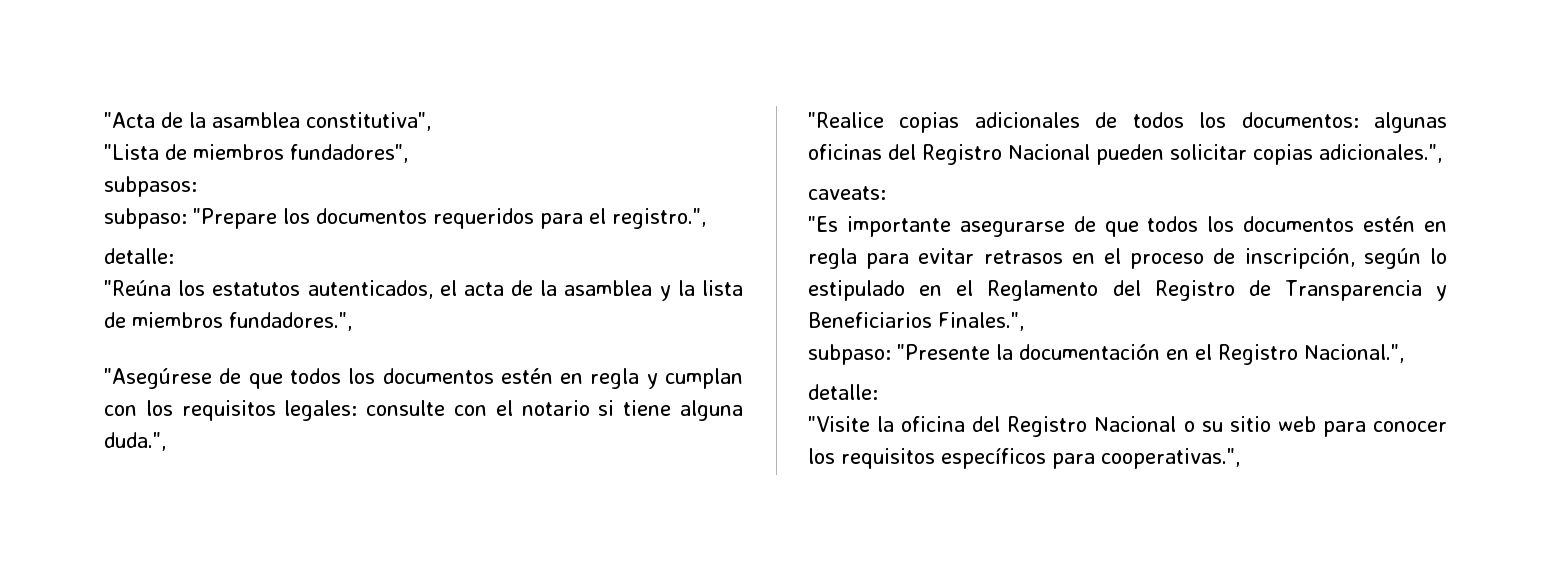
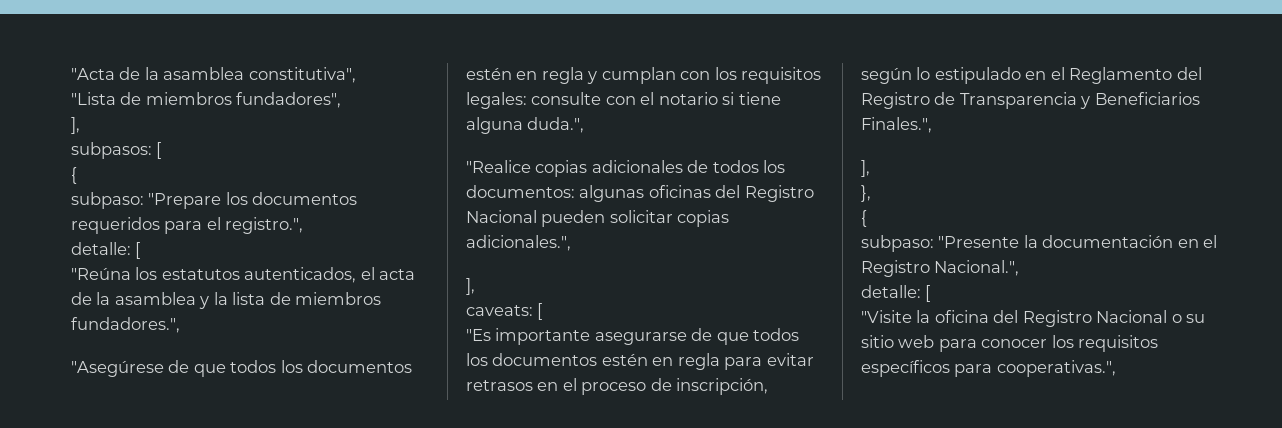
  "Lista de miembros fundadores",
+ ],
- subpasos:
+ subpasos: [
+ {
  subpaso: "Prepare los documentos requeridos para el registro.",
- detalle:
+ detalle: [
  "Realice copias adicionales de todos los documentos: algunas oficinas del Registro Nacional pueden solicitar copias adicionales.",
+ ],
- caveats:
+ caveats: [
  "Es importante asegurarse de que todos los documentos estén en regla para evitar retrasos en el proceso de inscripción, según lo estipulado en el Reglamento del Registro de Transparencia y Beneficiarios Finales.",
+ ],
+ },
+ {
  subpaso: "Presente la documentación en el Registro Nacional.",
- detalle:
+ detalle: [

